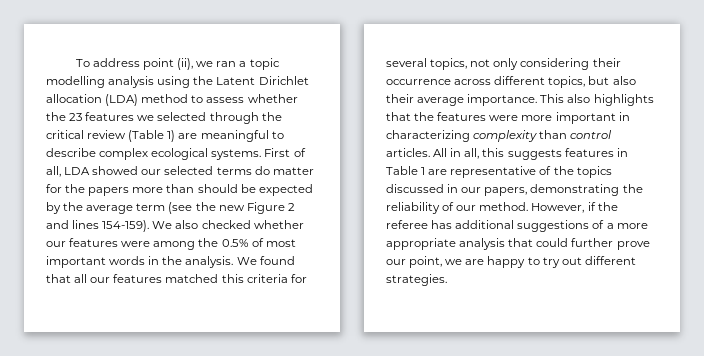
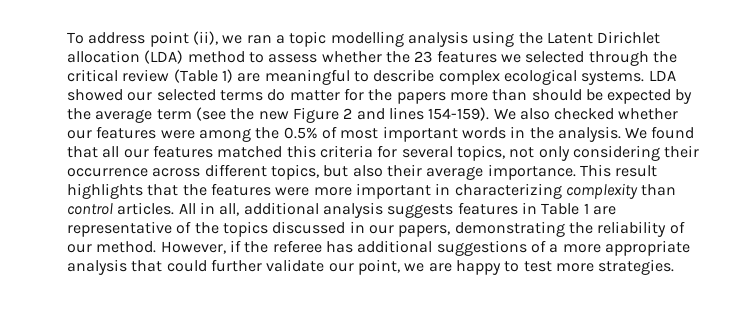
- First of all, LDA showed our selected terms do matter for the papers more than should be expected by the average term (see the new Figure 2 and lines 154-159).
+ LDA showed our selected terms do matter for the papers more than should be expected by the average term (see the new Figure 2 and lines 154-159).
- This also highlights that the features were more important in characterizing complexity than control articles.
+ This result highlights that the features were more important in characterizing complexity than control articles.
- All in all, this suggests features in Table 1 are representative of the topics discussed in our papers, demonstrating the reliability of our method.
+ All in all, additional analysis suggests features in Table 1 are representative of the topics discussed in our papers, demonstrating the reliability of our method.
- However, if the referee has additional suggestions of a more appropriate analysis that could further prove our point, we are happy to try out different strategies.
+ However, if the referee has additional suggestions of a more appropriate analysis that could further validate our point, we are happy to test more strategies.

